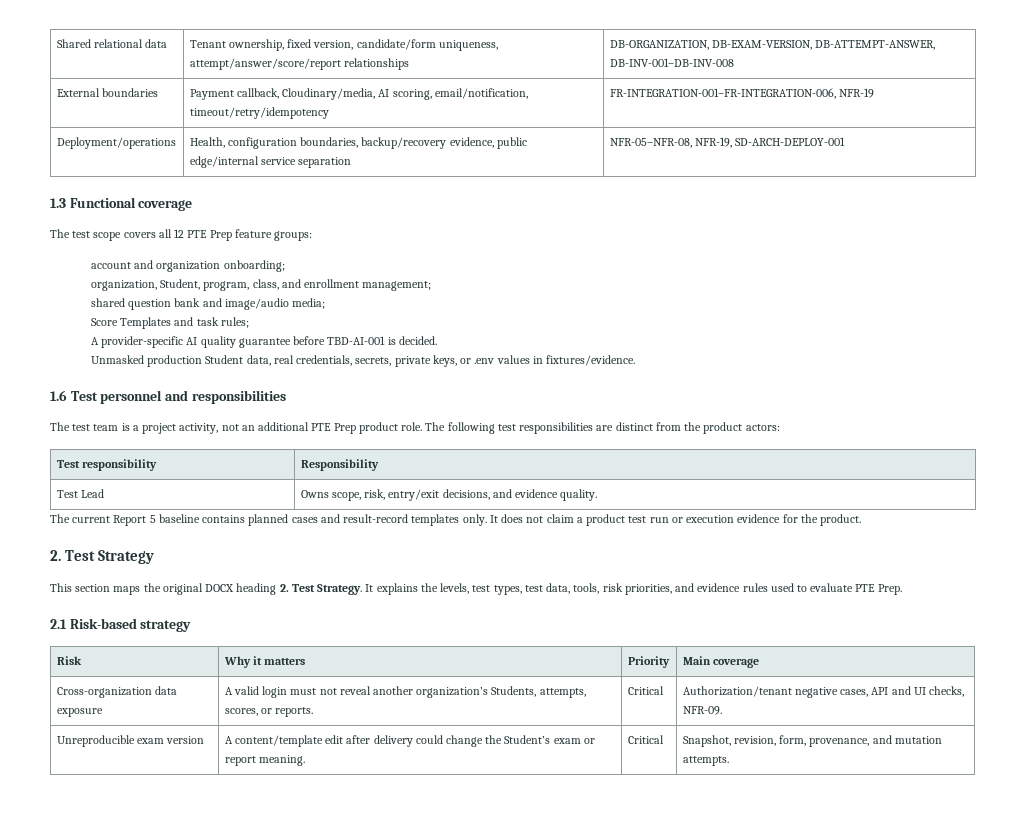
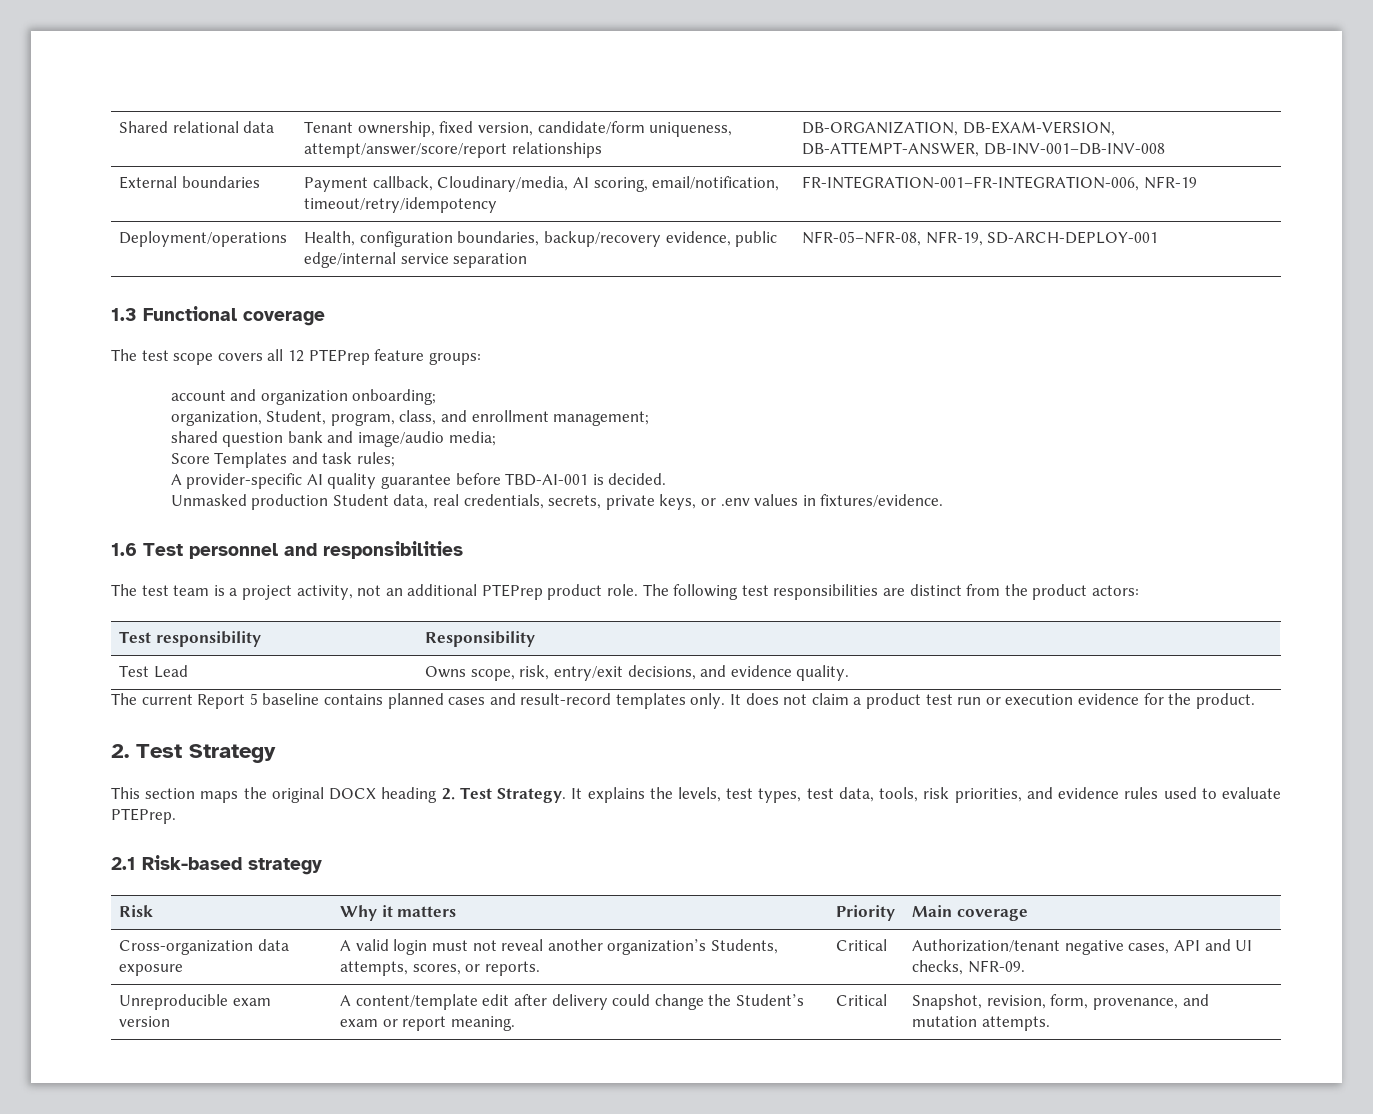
- The test scope covers all 12 PTE Prep feature groups:
+ The test scope covers all 12 PTEPrep feature groups:
- The test team is a project activity, not an additional PTE Prep product role.
+ The test team is a project activity, not an additional PTEPrep product role.
- It explains the levels, test types, test data, tools, risk priorities, and evidence rules used to evaluate PTE Prep.
+ It explains the levels, test types, test data, tools, risk priorities, and evidence rules used to evaluate PTEPrep.

